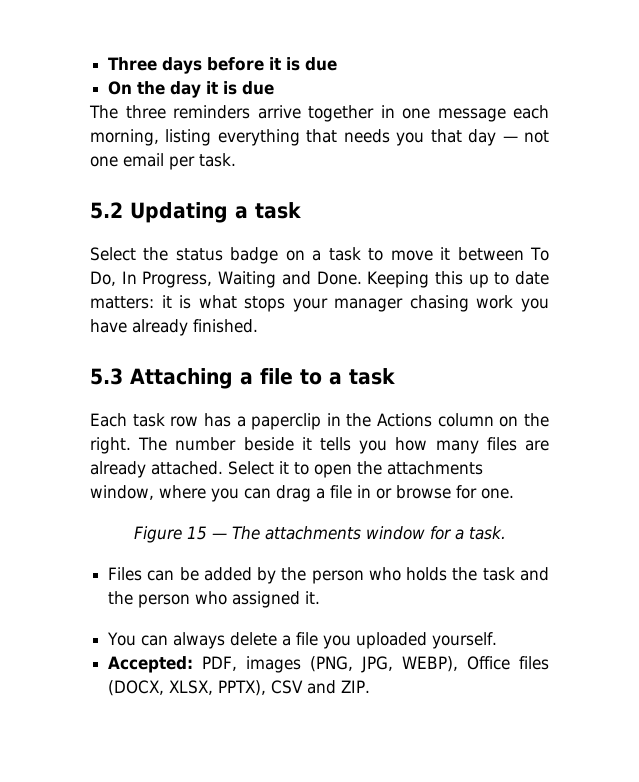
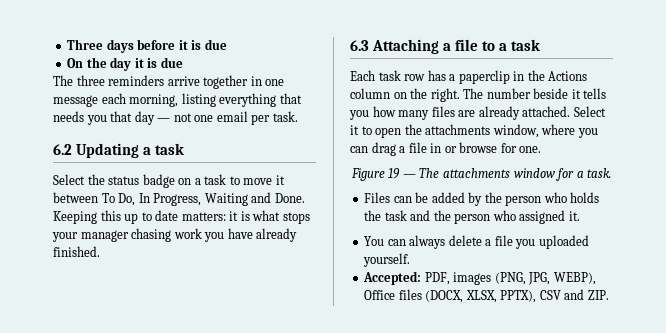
- 5.2 Updating a task
+ 6.2 Updating a task
- 5.3 Attaching a file to a task
+ 6.3 Attaching a file to a task
- Figure 15 — The attachments window for a task.
+ Figure 19 — The attachments window for a task.

